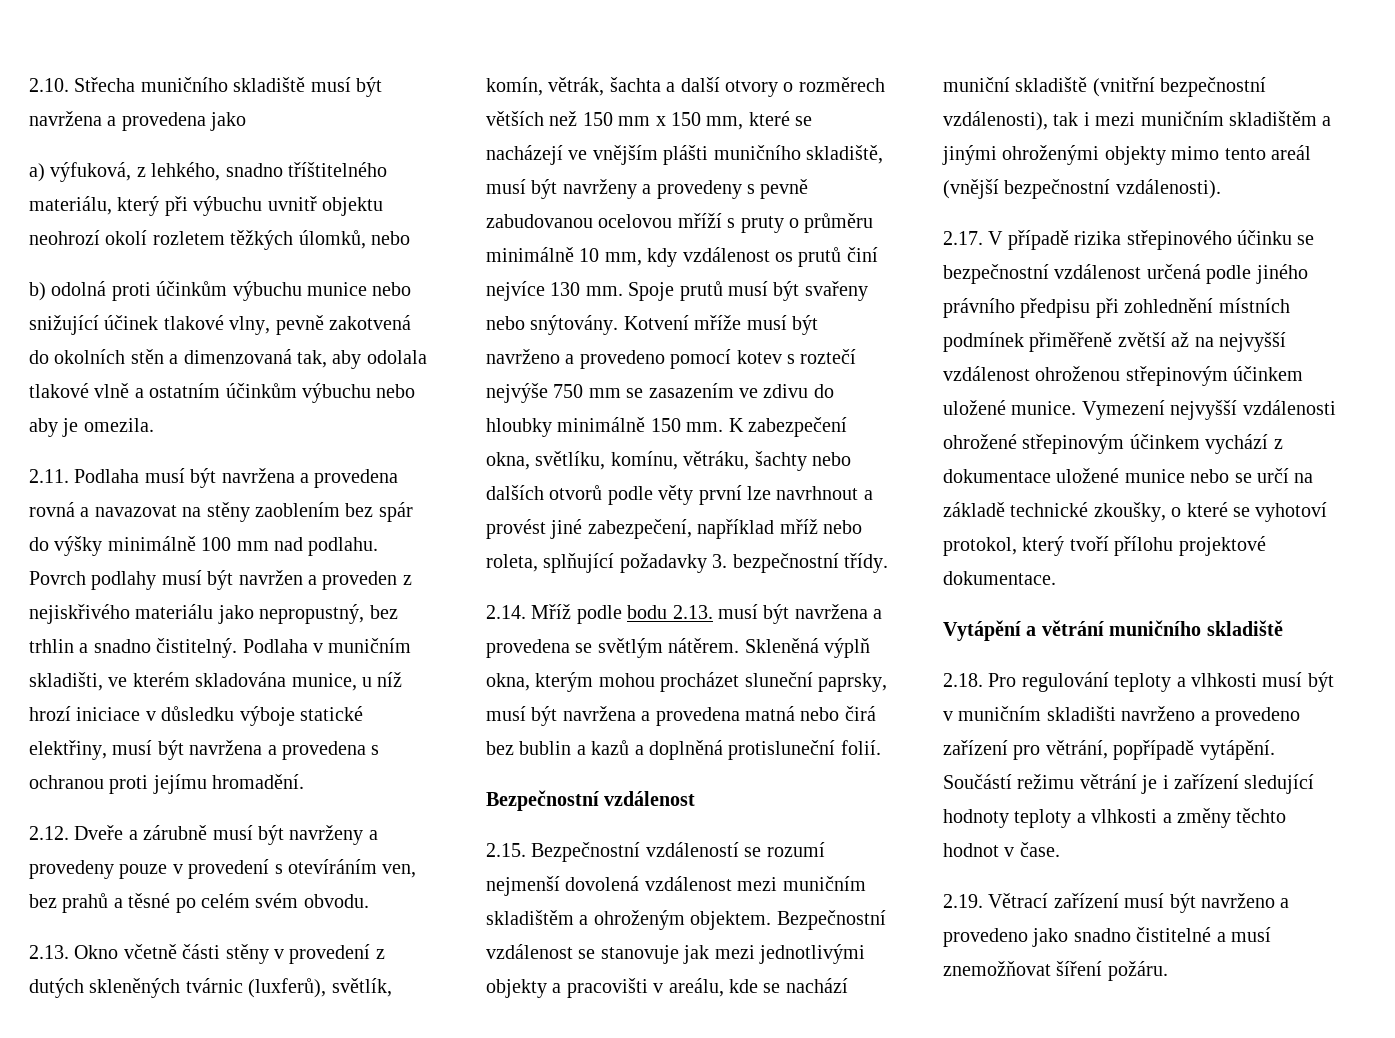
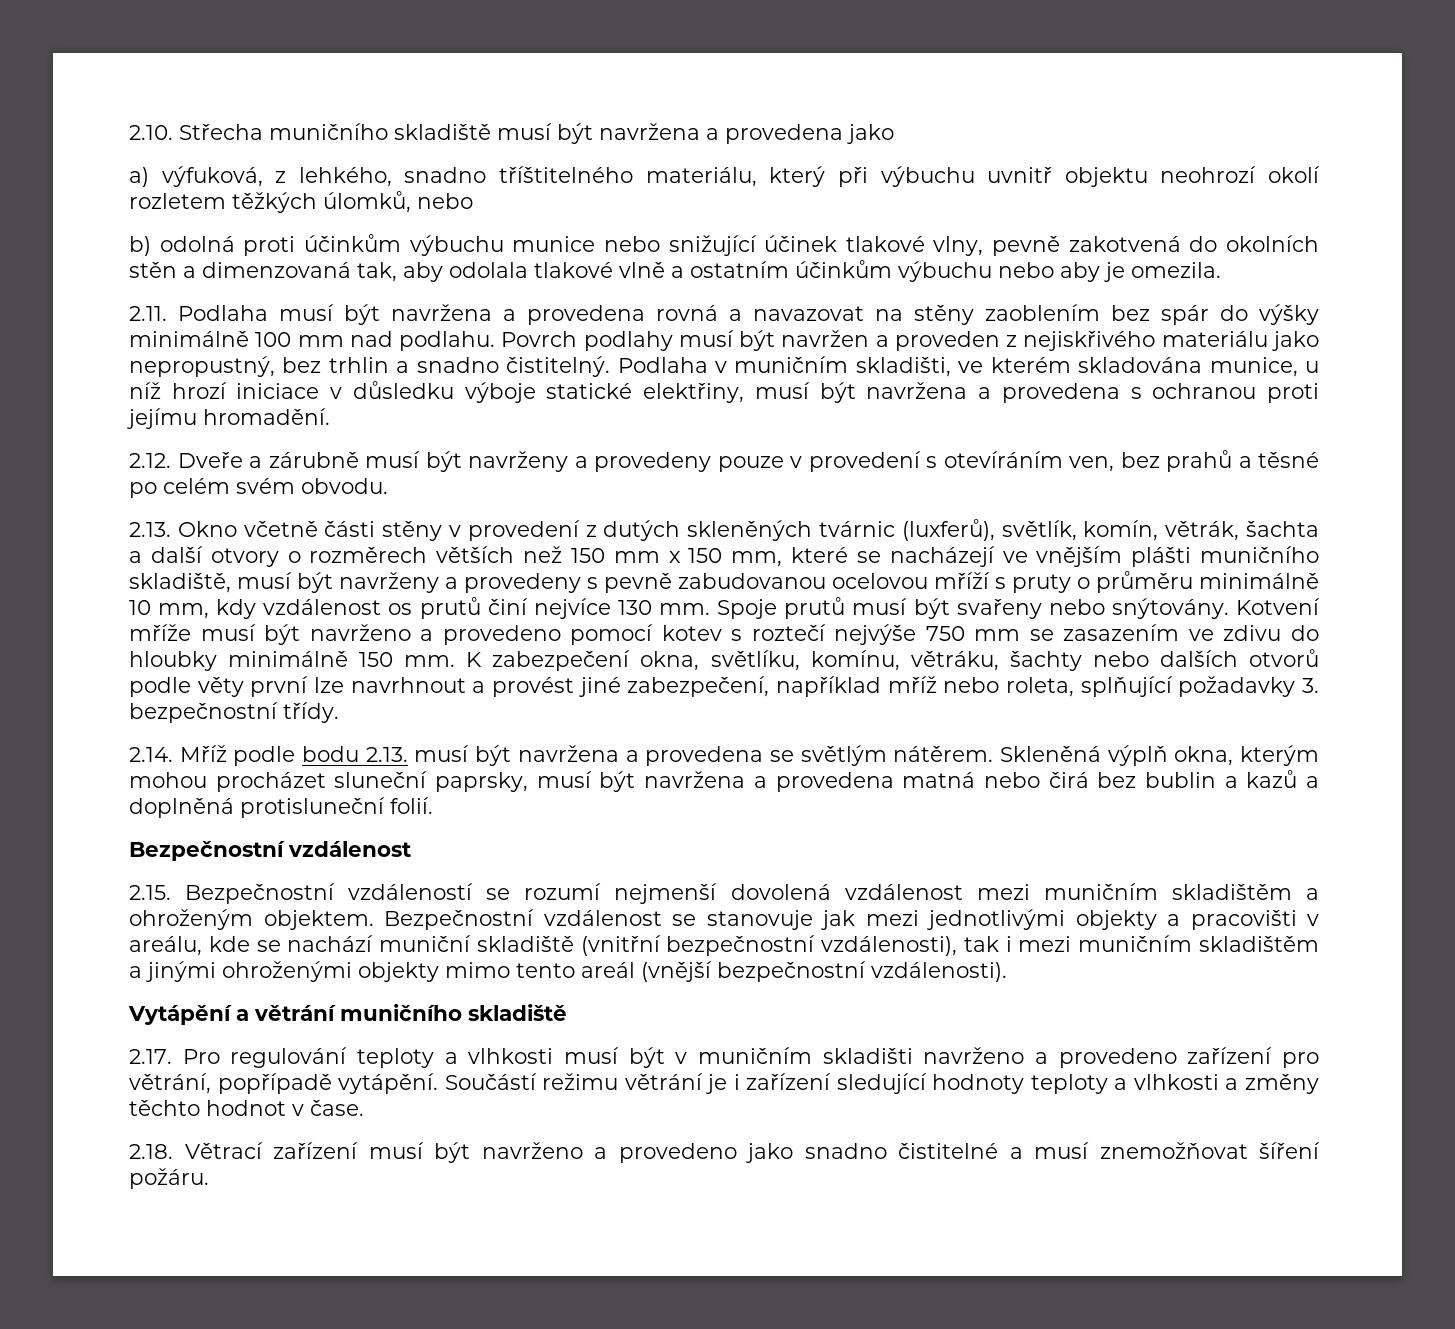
- 2.17. V případě rizika střepinového účinku se bezpečnostní vzdálenost určená podle jiného právního předpisu při zohlednění místních podmínek přiměřeně zvětší až na nejvyšší vzdálenost ohroženou střepinovým účinkem uložené munice. Vymezení nejvyšší vzdálenosti ohrožené střepinovým účinkem vychází z dokumentace uložené munice nebo se určí na základě technické zkoušky, o které se vyhotoví protokol, který tvoří přílohu projektové dokumentace.
- 2.18. Pro regulování teploty a vlhkosti musí být v muničním skladišti navrženo a provedeno zařízení pro větrání, popřípadě vytápění.
+ 2.17. Pro regulování teploty a vlhkosti musí být v muničním skladišti navrženo a provedeno zařízení pro větrání, popřípadě vytápění.
- 2.19. Větrací zařízení musí být navrženo a provedeno jako snadno čistitelné a musí znemožňovat šíření požáru.
+ 2.18. Větrací zařízení musí být navrženo a provedeno jako snadno čistitelné a musí znemožňovat šíření požáru.

